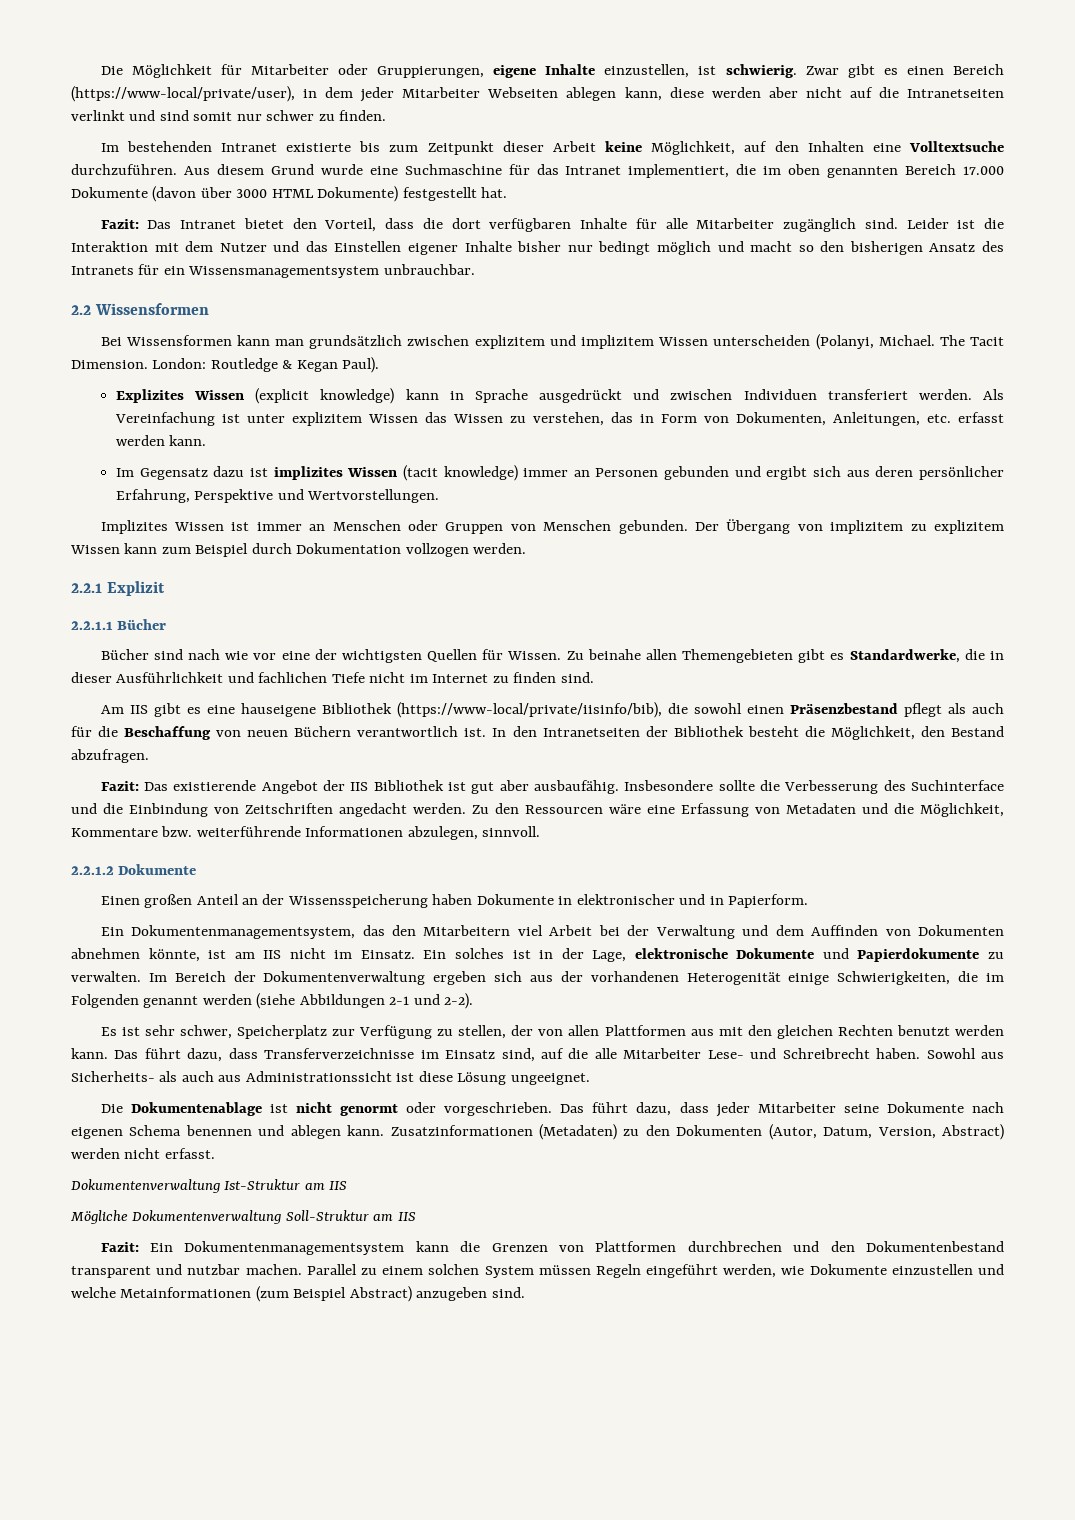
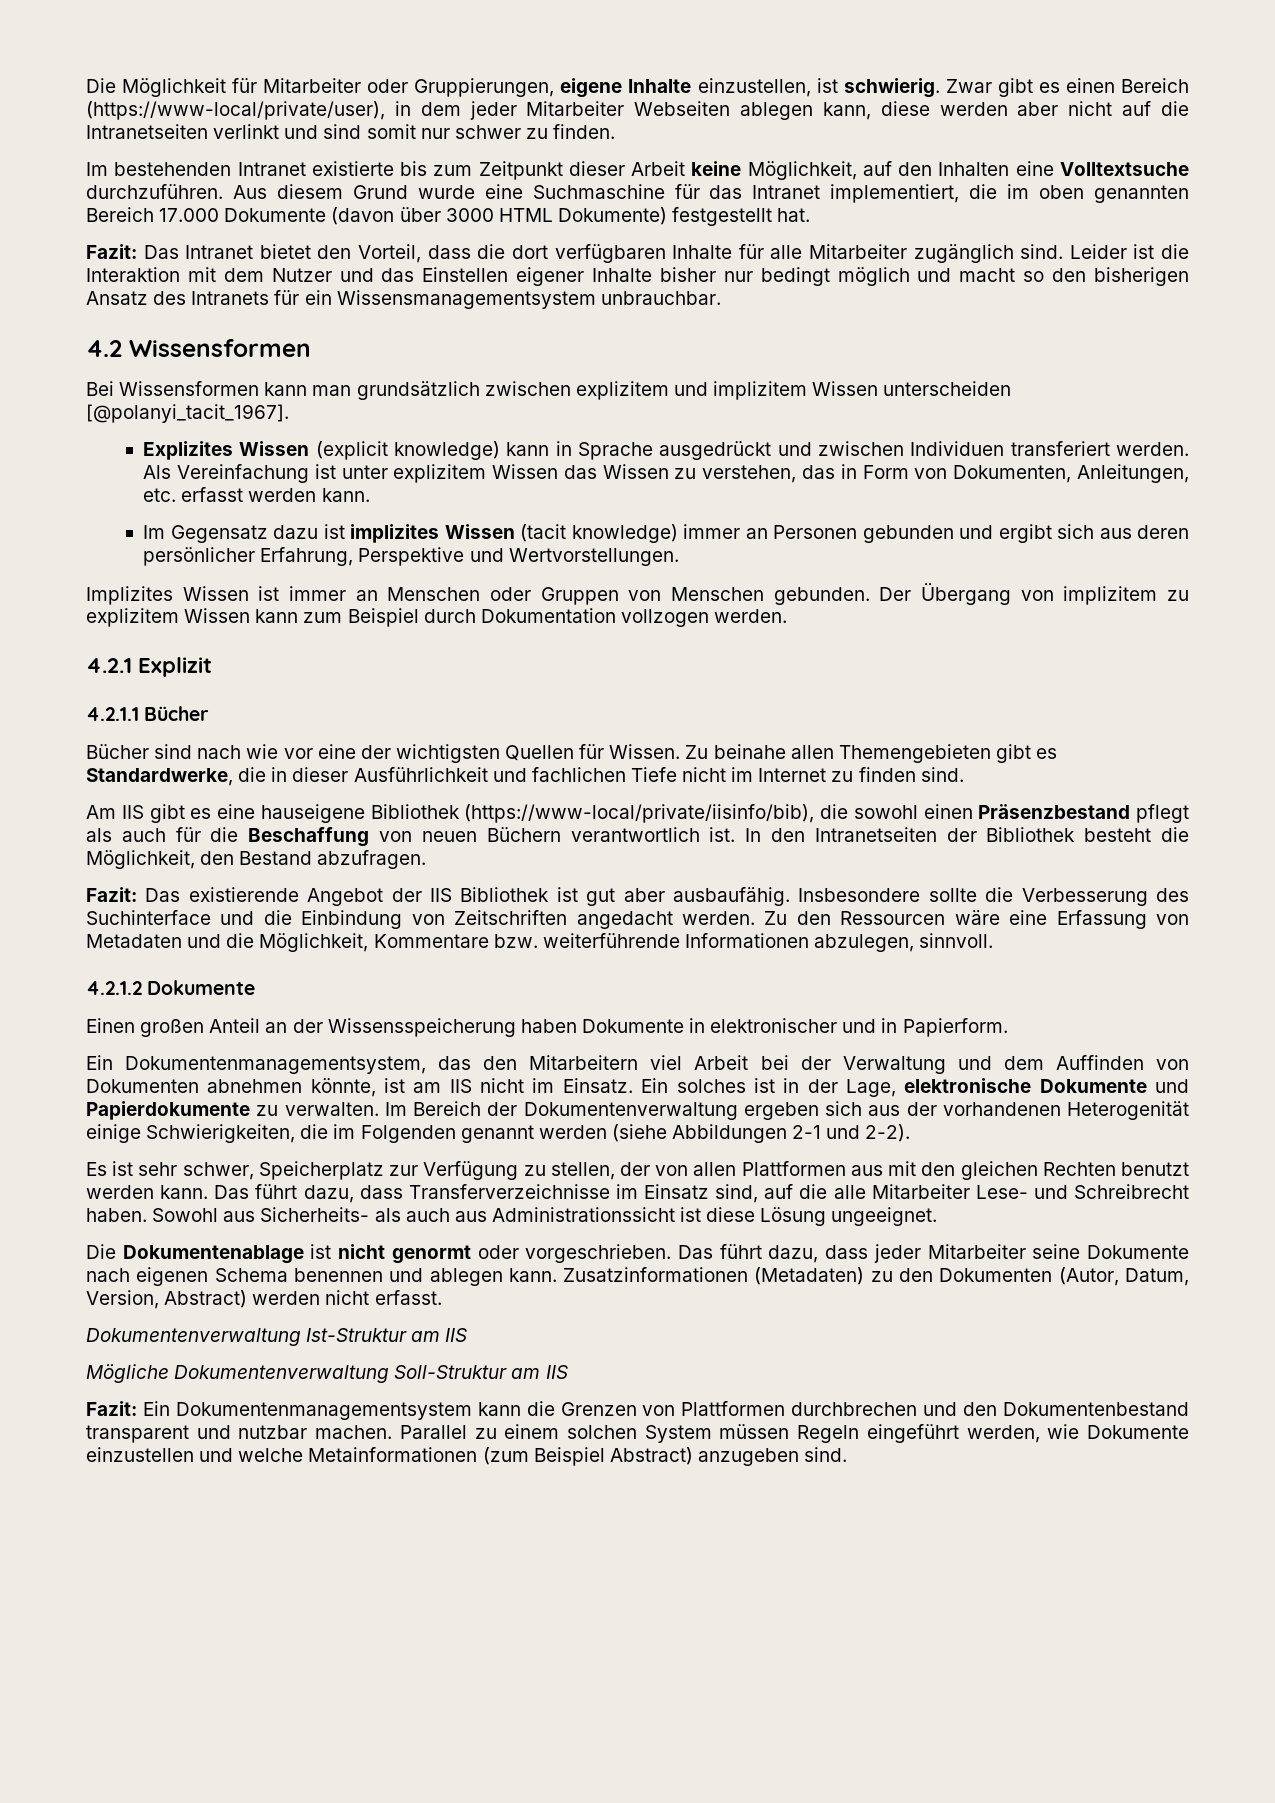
- 2.2 Wissensformen
+ 4.2 Wissensformen
- Bei Wissensformen kann man grundsätzlich zwischen explizitem und implizitem Wissen unterscheiden (Polanyi, Michael. The Tacit Dimension. London: Routledge & Kegan Paul).
+ Bei Wissensformen kann man grundsätzlich zwischen explizitem und implizitem Wissen unterscheiden [@polanyi_tacit_1967].
- 2.2.1 Explizit
+ 4.2.1 Explizit
- 2.2.1.1 Bücher
+ 4.2.1.1 Bücher
- 2.2.1.2 Dokumente
+ 4.2.1.2 Dokumente

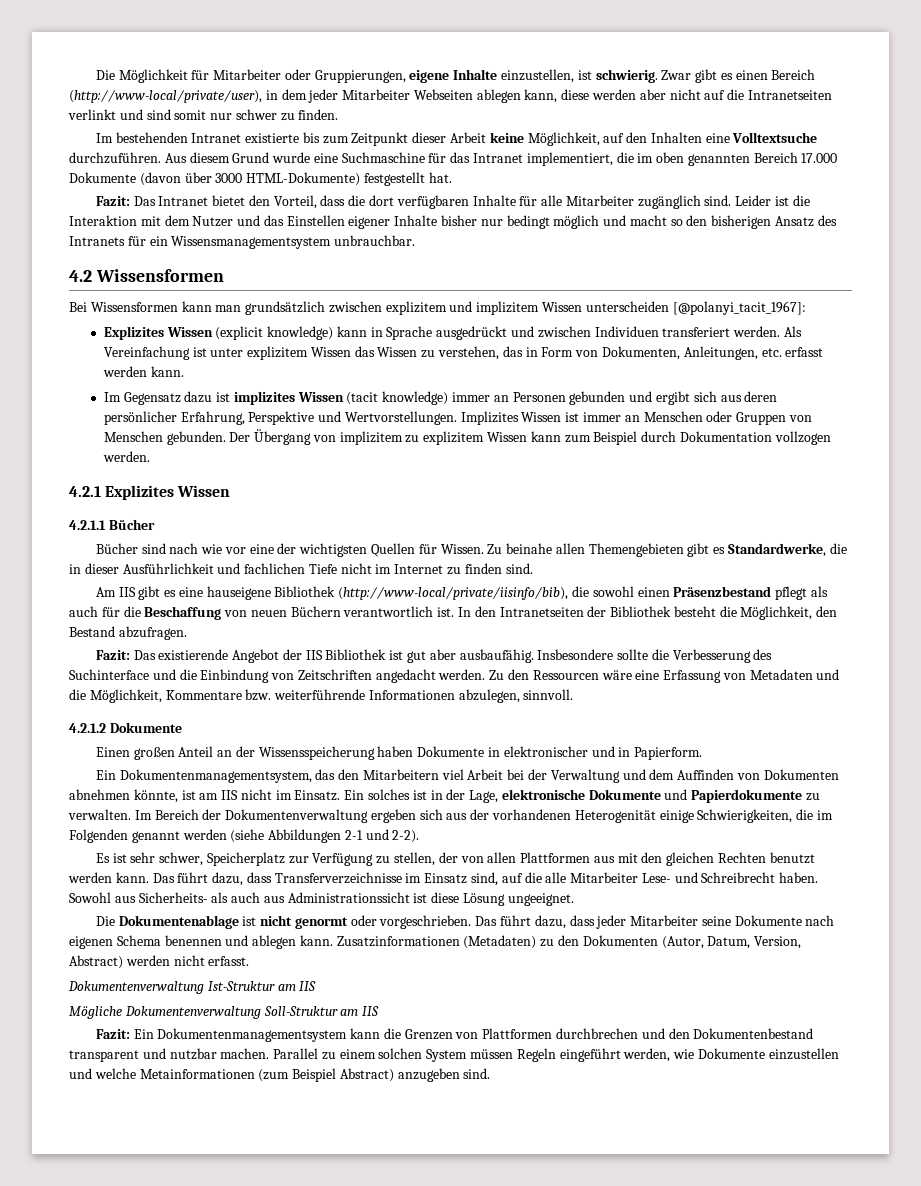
- Zwar gibt es einen Bereich (https://www-local/private/user), in dem jeder Mitarbeiter Webseiten ablegen kann, diese werden aber nicht auf die Intranetseiten verlinkt und sind somit nur schwer zu finden.
+ Zwar gibt es einen Bereich (http://www-local/private/user), in dem jeder Mitarbeiter Webseiten ablegen kann, diese werden aber nicht auf die Intranetseiten verlinkt und sind somit nur schwer zu finden.
- Aus diesem Grund wurde eine Suchmaschine für das Intranet implementiert, die im oben genannten Bereich 17.000 Dokumente (davon über 3000 HTML Dokumente) festgestellt hat.
+ Aus diesem Grund wurde eine Suchmaschine für das Intranet implementiert, die im oben genannten Bereich 17.000 Dokumente (davon über 3000 HTML-Dokumente) festgestellt hat.
- Bei Wissensformen kann man grundsätzlich zwischen explizitem und implizitem Wissen unterscheiden [@polanyi_tacit_1967].
+ Bei Wissensformen kann man grundsätzlich zwischen explizitem und implizitem Wissen unterscheiden [@polanyi_tacit_1967]:
- Im Gegensatz dazu ist implizites Wissen (tacit knowledge) immer an Personen gebunden und ergibt sich aus deren persönlicher Erfahrung, Perspektive und Wertvorstellungen.
- Implizites Wissen ist immer an Menschen oder Gruppen von Menschen gebunden.
+ Im Gegensatz dazu ist implizites Wissen (tacit knowledge) immer an Personen gebunden und ergibt sich aus deren persönlicher Erfahrung, Perspektive und Wertvorstellungen. Implizites Wissen ist immer an Menschen oder Gruppen von Menschen gebunden.
- 4.2.1 Explizit
+ 4.2.1 Explizites Wissen
- Am IIS gibt es eine hauseigene Bibliothek (https://www-local/private/iisinfo/bib), die sowohl einen Präsenzbestand pflegt als auch für die Beschaffung von neuen Büchern verantwortlich ist.
+ Am IIS gibt es eine hauseigene Bibliothek (http://www-local/private/iisinfo/bib), die sowohl einen Präsenzbestand pflegt als auch für die Beschaffung von neuen Büchern verantwortlich ist.

